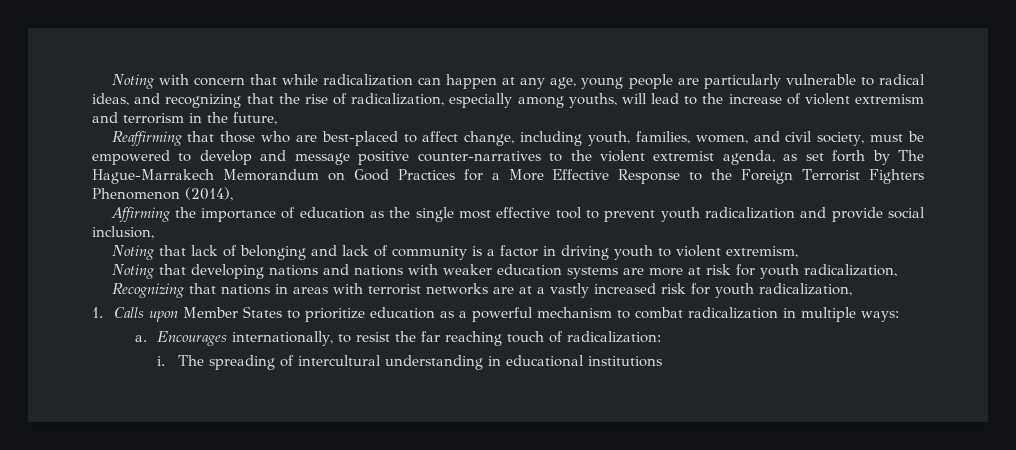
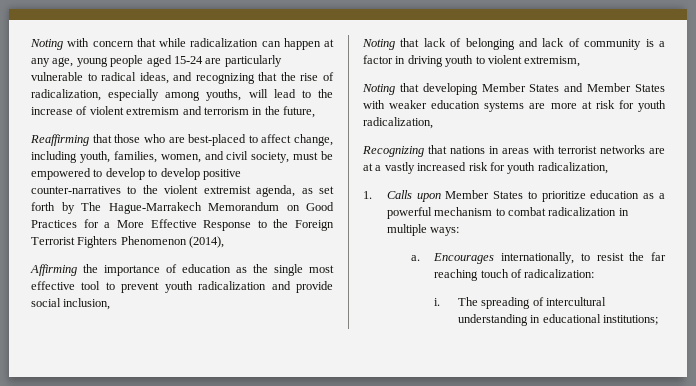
- Noting with concern that while radicalization can happen at any age, young people are particularly vulnerable to radical ideas, and recognizing that the rise of radicalization, especially among youths, will lead to the increase of violent extremism and terrorism in the future,
+ Noting with concern that while radicalization can happen at any age, young people aged 15-24 are particularly vulnerable to radical ideas, and recognizing that the rise of radicalization, especially among youths, will lead to the increase of violent extremism and terrorism in the future,
- Reaffirming that those who are best-placed to affect change, including youth, families, women, and civil society, must be empowered to develop and message positive counter-narratives to the violent extremist agenda, as set forth by The Hague-Marrakech Memorandum on Good Practices for a More Effective Response to the Foreign Terrorist Fighters Phenomenon (2014),
+ Reaffirming that those who are best-placed to affect change, including youth, families, women, and civil society, must be empowered to develop to develop positive counter-narratives to the violent extremist agenda, as set forth by The Hague-Marrakech Memorandum on Good Practices for a More Effective Response to the Foreign Terrorist Fighters Phenomenon (2014),
- Noting that developing nations and nations with weaker education systems are more at risk for youth radicalization,
+ Noting that developing Member States and Member States with weaker education systems are more at risk for youth radicalization,
- The spreading of intercultural understanding in educational institutions
+ The spreading of intercultural understanding in educational institutions;

